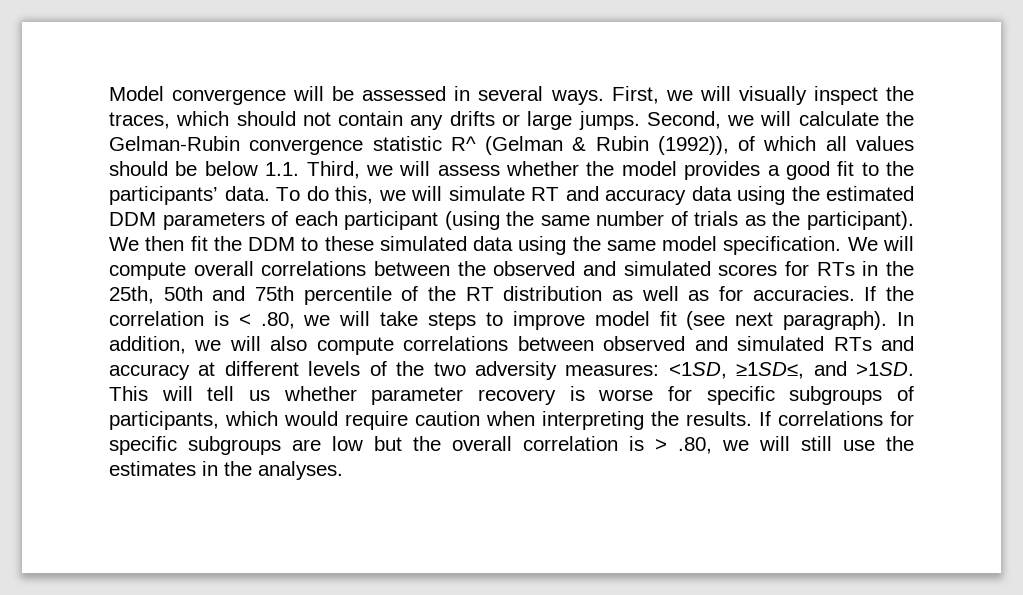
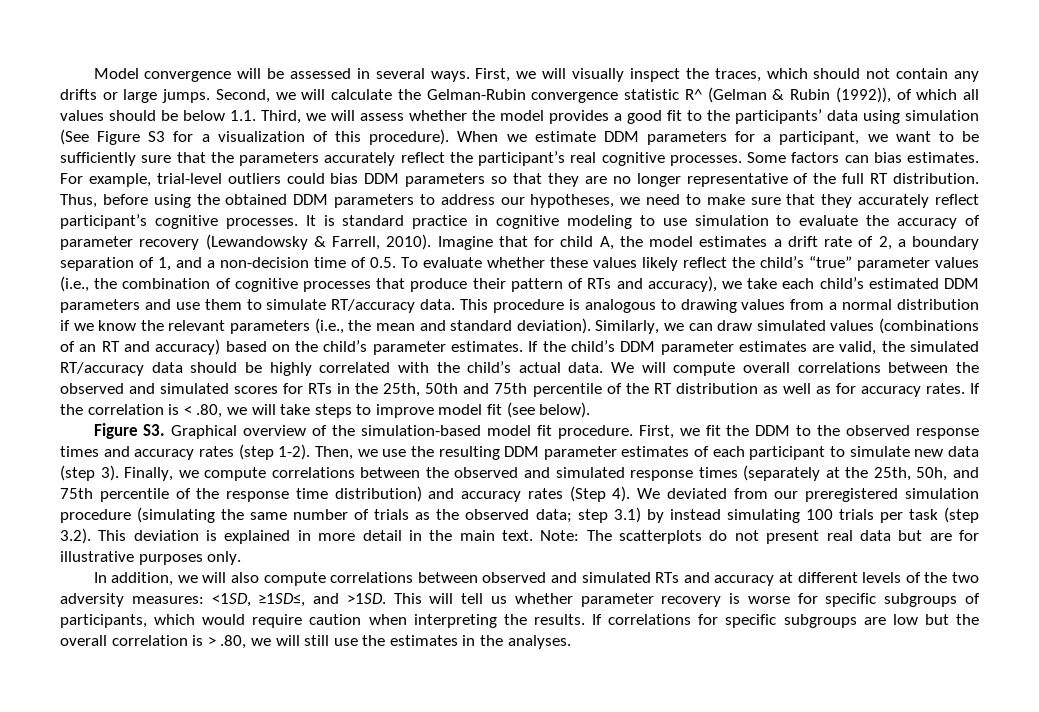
- Second, we will calculate the Gelman-Rubin convergence statistic R^ (Gelman & Rubin (1992)), of which all values should be below 1.1. Third, we will assess whether the model provides a good fit to the participants’ data. To do this, we will simulate RT and accuracy data using the estimated DDM parameters of each participant (using the same number of trials as the participant). We then fit the DDM to these simulated data using the same model specification.
+ Second, we will calculate the Gelman-Rubin convergence statistic R^ (Gelman & Rubin (1992)), of which all values should be below 1.1. Third, we will assess whether the model provides a good fit to the participants’ data using simulation (See Figure S3 for a visualization of this procedure). When we estimate DDM parameters for a participant, we want to be sufficiently sure that the parameters accurately reflect the participant’s real cognitive processes. Some factors can bias estimates. For example, trial-level outliers could bias DDM parameters so that they are no longer representative of the full RT distribution. Thus, before using the obtained DDM parameters to address our hypotheses, we need to make sure that they accurately reflect participant’s cognitive processes. It is standard practice in cognitive modeling to use simulation to evaluate the accuracy of parameter recovery (Lewandowsky & Farrell, 2010). Imagine that for child A, the model estimates a drift rate of 2, a boundary separation of 1, and a non-decision time of 0.5. To evaluate whether these values likely reflect the child’s “true” parameter values (i.e., the combination of cognitive processes that produce their pattern of RTs and accuracy), we take each child’s estimated DDM parameters and use them to simulate RT/accuracy data. This procedure is analogous to drawing values from a normal distribution if we know the relevant parameters (i.e., the mean and standard deviation). Similarly, we can draw simulated values (combinations of an RT and accuracy) based on the child’s parameter estimates. If the child’s DDM parameter estimates are valid, the simulated RT/accuracy data should be highly correlated with the child’s actual data.
- We will compute overall correlations between the observed and simulated scores for RTs in the 25th, 50th and 75th percentile of the RT distribution as well as for accuracies.
+ We will compute overall correlations between the observed and simulated scores for RTs in the 25th, 50th and 75th percentile of the RT distribution as well as for accuracy rates.
- If the correlation is < .80, we will take steps to improve model fit (see next paragraph). In addition, we will also compute correlations between observed and simulated RTs and accuracy at different levels of the two adversity measures: <1SD, ≥1SD≤, and >1SD.
+ If the correlation is < .80, we will take steps to improve model fit (see below).
+ Figure S3. Graphical overview of the simulation-based model fit procedure. First, we fit the DDM to the observed response times and accuracy rates (step 1-2). Then, we use the resulting DDM parameter estimates of each participant to simulate new data (step 3). Finally, we compute correlations between the observed and simulated response times (separately at the 25th, 50h, and 75th percentile of the response time distribution) and accuracy rates (Step 4). We deviated from our preregistered simulation procedure (simulating the same number of trials as the observed data; step 3.1) by instead simulating 100 trials per task (step 3.2). This deviation is explained in more detail in the main text. Note: The scatterplots do not present real data but are for illustrative purposes only.
+ In addition, we will also compute correlations between observed and simulated RTs and accuracy at different levels of the two adversity measures: <1SD, ≥1SD≤, and >1SD.

